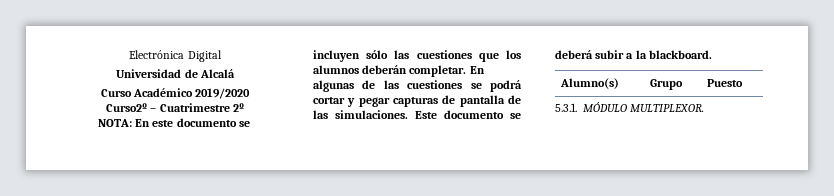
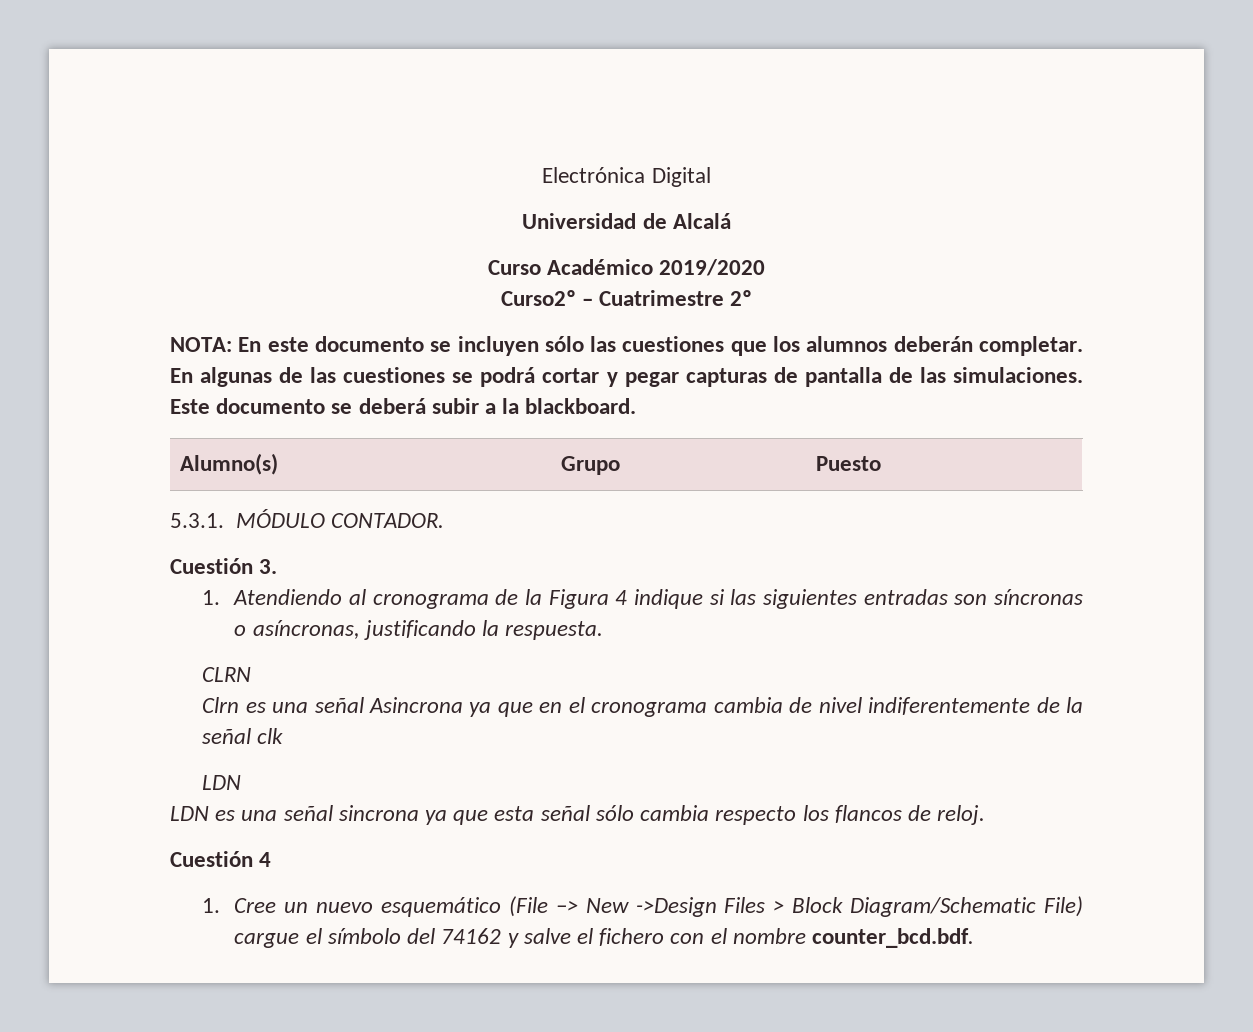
- 5.3.1. MÓDULO MULTIPLEXOR.
+ 5.3.1. MÓDULO CONTADOR.
+ Cuestión 3.
+ 1. Atendiendo al cronograma de la Figura 4 indique si las siguientes entradas son síncronas o asíncronas, justificando la respuesta.
+ CLRN
+ Clrn es una señal Asincrona ya que en el cronograma cambia de nivel indiferentemente de la señal clk
+ LDN
+ LDN es una señal sincrona ya que esta señal sólo cambia respecto los flancos de reloj.
+ Cuestión 4
+ 1. Cree un nuevo esquemático (File –> New ->Design Files > Block Diagram/Schematic File) cargue el símbolo del 74162 y salve el fichero con el nombre counter_bcd.bdf.

